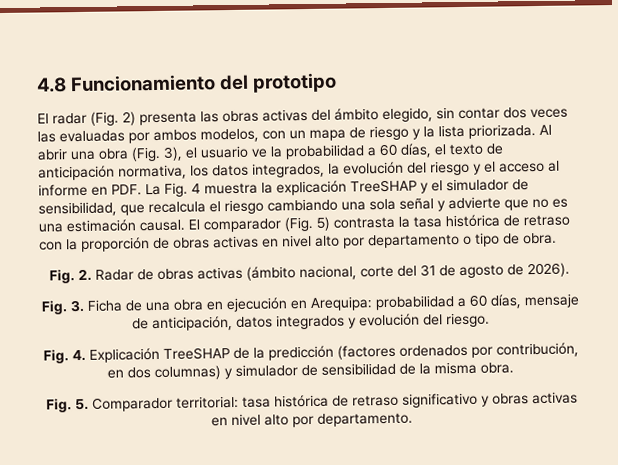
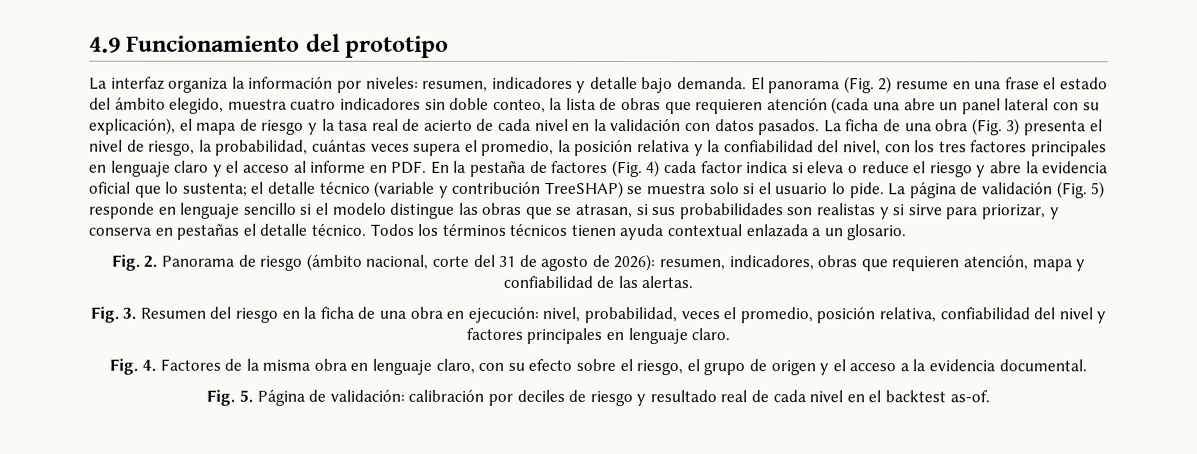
- 4.8 Funcionamiento del prototipo
+ 4.9 Funcionamiento del prototipo
- El radar (Fig. 2) presenta las obras activas del ámbito elegido, sin contar dos veces las evaluadas por ambos modelos, con un mapa de riesgo y la lista priorizada. Al abrir una obra (Fig. 3), el usuario ve la probabilidad a 60 días, el texto de anticipación normativa, los datos integrados, la evolución del riesgo y el acceso al informe en PDF. La Fig. 4 muestra la explicación TreeSHAP y el simulador de sensibilidad, que recalcula el riesgo cambiando una sola señal y advierte que no es una estimación causal. El comparador (Fig. 5) contrasta la tasa histórica de retraso con la proporción de obras activas en nivel alto por departamento o tipo de obra.
- Fig. 2. Radar de obras activas (ámbito nacional, corte del 31 de agosto de 2026).
- Fig. 3. Ficha de una obra en ejecución en Arequipa: probabilidad a 60 días, mensaje de anticipación, datos integrados y evolución del riesgo.
- Fig. 4. Explicación TreeSHAP de la predicción (factores ordenados por contribución, en dos columnas) y simulador de sensibilidad de la misma obra.
- Fig. 5. Comparador territorial: tasa histórica de retraso significativo y obras activas en nivel alto por departamento.
+ La interfaz organiza la información por niveles: resumen, indicadores y detalle bajo demanda. El panorama (Fig. 2) resume en una frase el estado del ámbito elegido, muestra cuatro indicadores sin doble conteo, la lista de obras que requieren atención (cada una abre un panel lateral con su explicación), el mapa de riesgo y la tasa real de acierto de cada nivel en la validación con datos pasados. La ficha de una obra (Fig. 3) presenta el nivel de riesgo, la probabilidad, cuántas veces supera el promedio, la posición relativa y la confiabilidad del nivel, con los tres factores principales en lenguaje claro y el acceso al informe en PDF. En la pestaña de factores (Fig. 4) cada factor indica si eleva o reduce el riesgo y abre la evidencia oficial que lo sustenta; el detalle técnico (variable y contribución TreeSHAP) se muestra solo si el usuario lo pide. La página de validación (Fig. 5) responde en lenguaje sencillo si el modelo distingue las obras que se atrasan, si sus probabilidades son realistas y si sirve para priorizar, y conserva en pestañas el detalle técnico. Todos los términos técnicos tienen ayuda contextual enlazada a un glosario.
+ Fig. 2. Panorama de riesgo (ámbito nacional, corte del 31 de agosto de 2026): resumen, indicadores, obras que requieren atención, mapa y confiabilidad de las alertas.
+ Fig. 3. Resumen del riesgo en la ficha de una obra en ejecución: nivel, probabilidad, veces el promedio, posición relativa, confiabilidad del nivel y factores principales en lenguaje claro.
+ Fig. 4. Factores de la misma obra en lenguaje claro, con su efecto sobre el riesgo, el grupo de origen y el acceso a la evidencia documental.
+ Fig. 5. Página de validación: calibración por deciles de riesgo y resultado real de cada nivel en el backtest as-of.

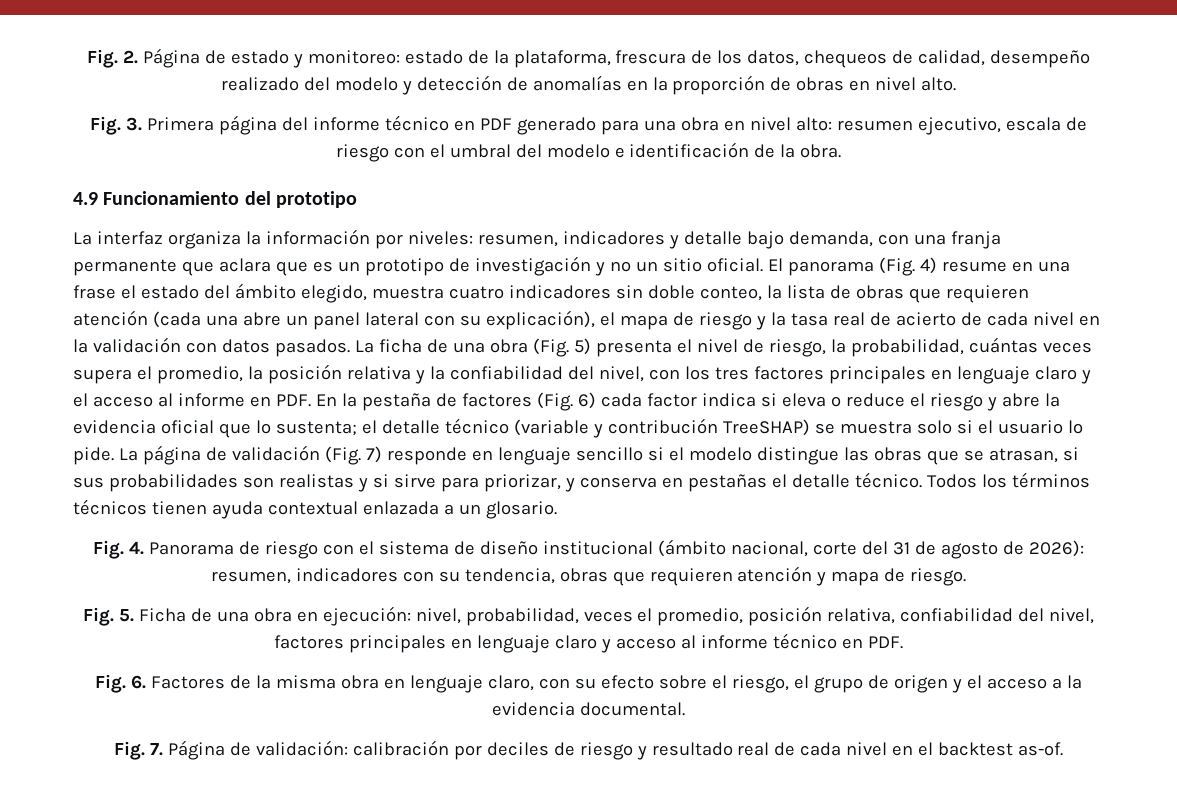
+ Fig. 2. Página de estado y monitoreo: estado de la plataforma, frescura de los datos, chequeos de calidad, desempeño realizado del modelo y detección de anomalías en la proporción de obras en nivel alto.
+ Fig. 3. Primera página del informe técnico en PDF generado para una obra en nivel alto: resumen ejecutivo, escala de riesgo con el umbral del modelo e identificación de la obra.
- La interfaz organiza la información por niveles: resumen, indicadores y detalle bajo demanda.
+ La interfaz organiza la información por niveles: resumen, indicadores y detalle bajo demanda, con una franja permanente que aclara que es un prototipo de investigación y no un sitio oficial.
- El panorama (Fig. 2) resume en una frase el estado del ámbito elegido, muestra cuatro indicadores sin doble conteo, la lista de obras que requieren atención (cada una abre un panel lateral con su explicación), el mapa de riesgo y la tasa real de acierto de cada nivel en la validación con datos pasados.
+ El panorama (Fig. 4) resume en una frase el estado del ámbito elegido, muestra cuatro indicadores sin doble conteo, la lista de obras que requieren atención (cada una abre un panel lateral con su explicación), el mapa de riesgo y la tasa real de acierto de cada nivel en la validación con datos pasados.
- La ficha de una obra (Fig. 3) presenta el nivel de riesgo, la probabilidad, cuántas veces supera el promedio, la posición relativa y la confiabilidad del nivel, con los tres factores principales en lenguaje claro y el acceso al informe en PDF. En la pestaña de factores (Fig. 4) cada factor indica si eleva o reduce el riesgo y abre la evidencia oficial que lo sustenta;
+ La ficha de una obra (Fig. 5) presenta el nivel de riesgo, la probabilidad, cuántas veces supera el promedio, la posición relativa y la confiabilidad del nivel, con los tres factores principales en lenguaje claro y el acceso al informe en PDF. En la pestaña de factores (Fig. 6) cada factor indica si eleva o reduce el riesgo y abre la evidencia oficial que lo sustenta;
- La página de validación (Fig. 5) responde en lenguaje sencillo si el modelo distingue las obras que se atrasan, si sus probabilidades son realistas y si sirve para priorizar, y conserva en pestañas el detalle técnico.
+ La página de validación (Fig. 7) responde en lenguaje sencillo si el modelo distingue las obras que se atrasan, si sus probabilidades son realistas y si sirve para priorizar, y conserva en pestañas el detalle técnico.
- Fig. 2. Panorama de riesgo (ámbito nacional, corte del 31 de agosto de 2026): resumen, indicadores, obras que requieren atención, mapa y confiabilidad de las alertas.
- Fig. 3. Resumen del riesgo en la ficha de una obra en ejecución: nivel, probabilidad, veces el promedio, posición relativa, confiabilidad del nivel y factores principales en lenguaje claro.
- Fig. 4. Factores de la misma obra en lenguaje claro, con su efecto sobre el riesgo, el grupo de origen y el acceso a la evidencia documental.
+ Fig. 4. Panorama de riesgo con el sistema de diseño institucional (ámbito nacional, corte del 31 de agosto de 2026): resumen, indicadores con su tendencia, obras que requieren atención y mapa de riesgo.
+ Fig. 5. Ficha de una obra en ejecución: nivel, probabilidad, veces el promedio, posición relativa, confiabilidad del nivel, factores principales en lenguaje claro y acceso al informe técnico en PDF.
+ Fig. 6. Factores de la misma obra en lenguaje claro, con su efecto sobre el riesgo, el grupo de origen y el acceso a la evidencia documental.
- Fig. 5. Página de validación: calibración por deciles de riesgo y resultado real de cada nivel en el backtest as-of.
+ Fig. 7. Página de validación: calibración por deciles de riesgo y resultado real de cada nivel en el backtest as-of.

